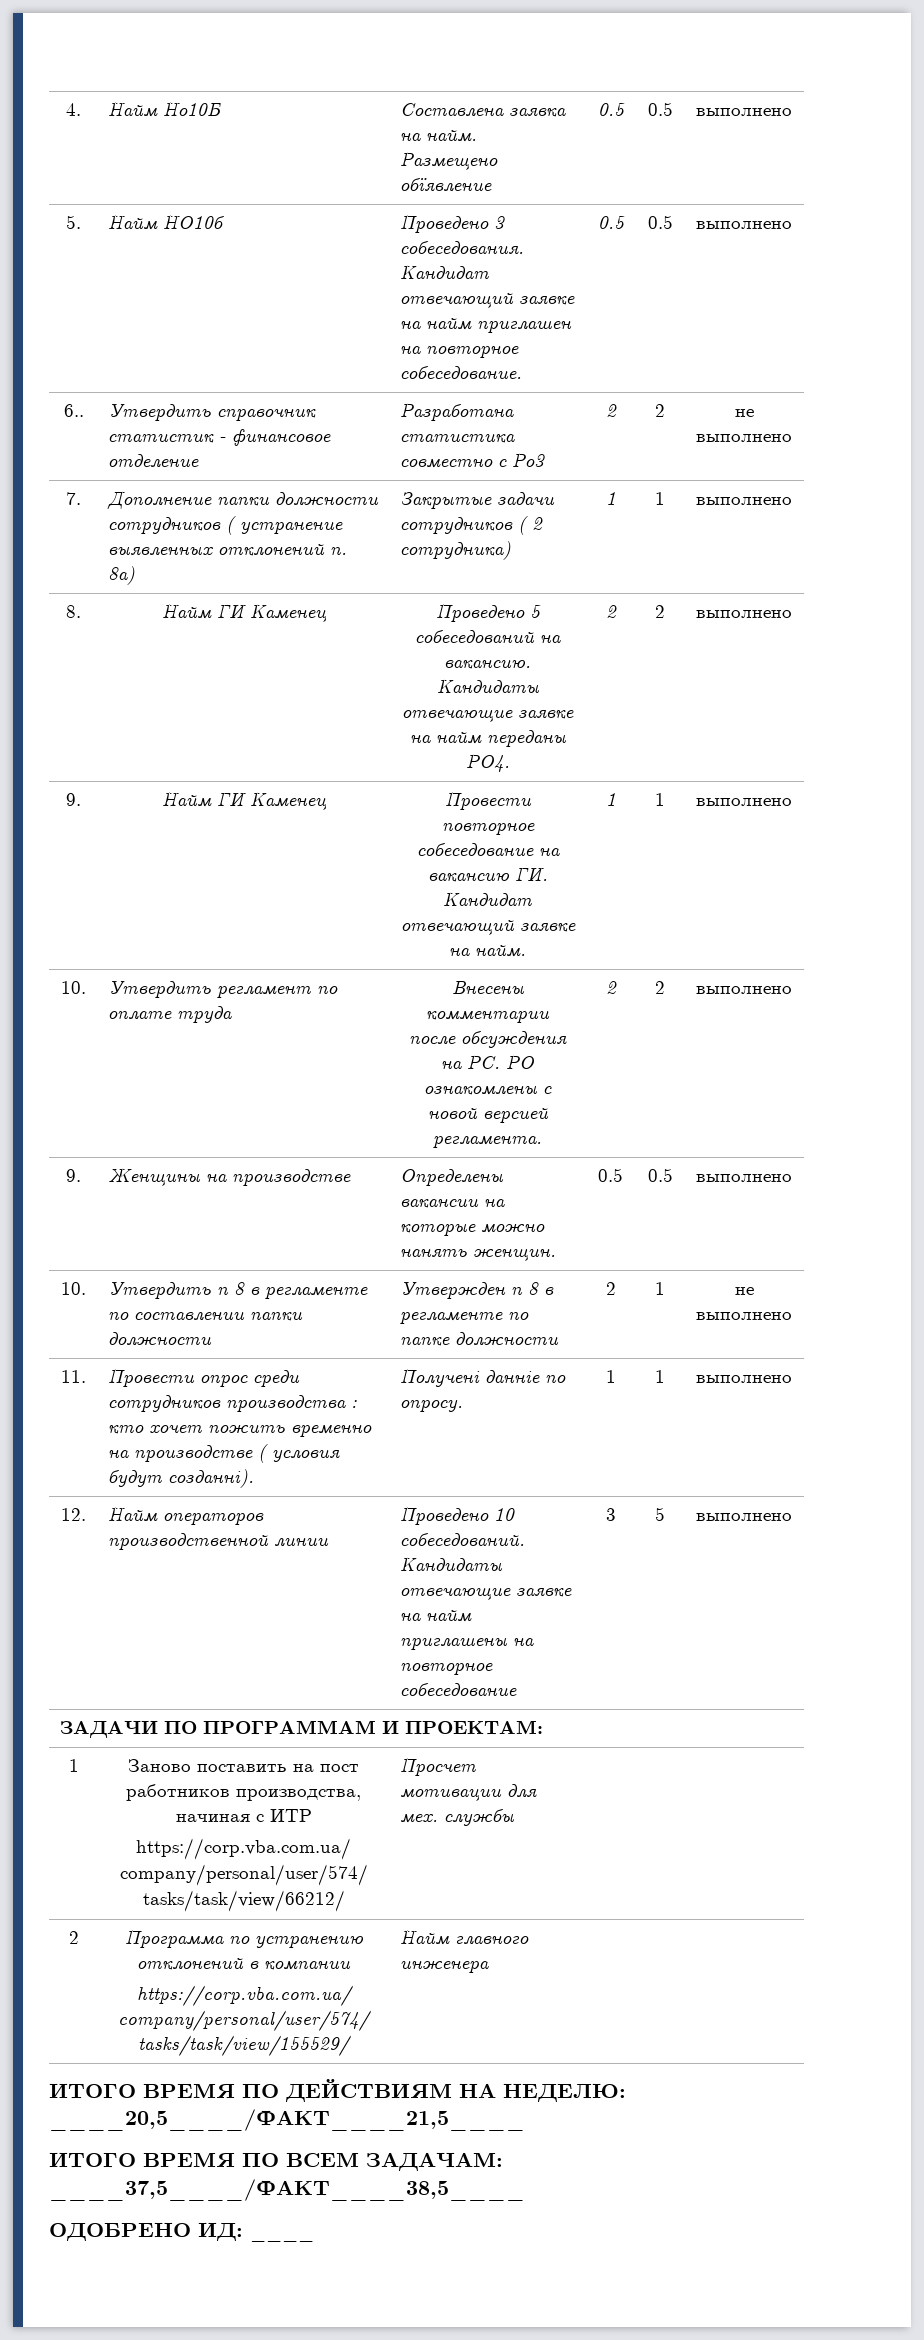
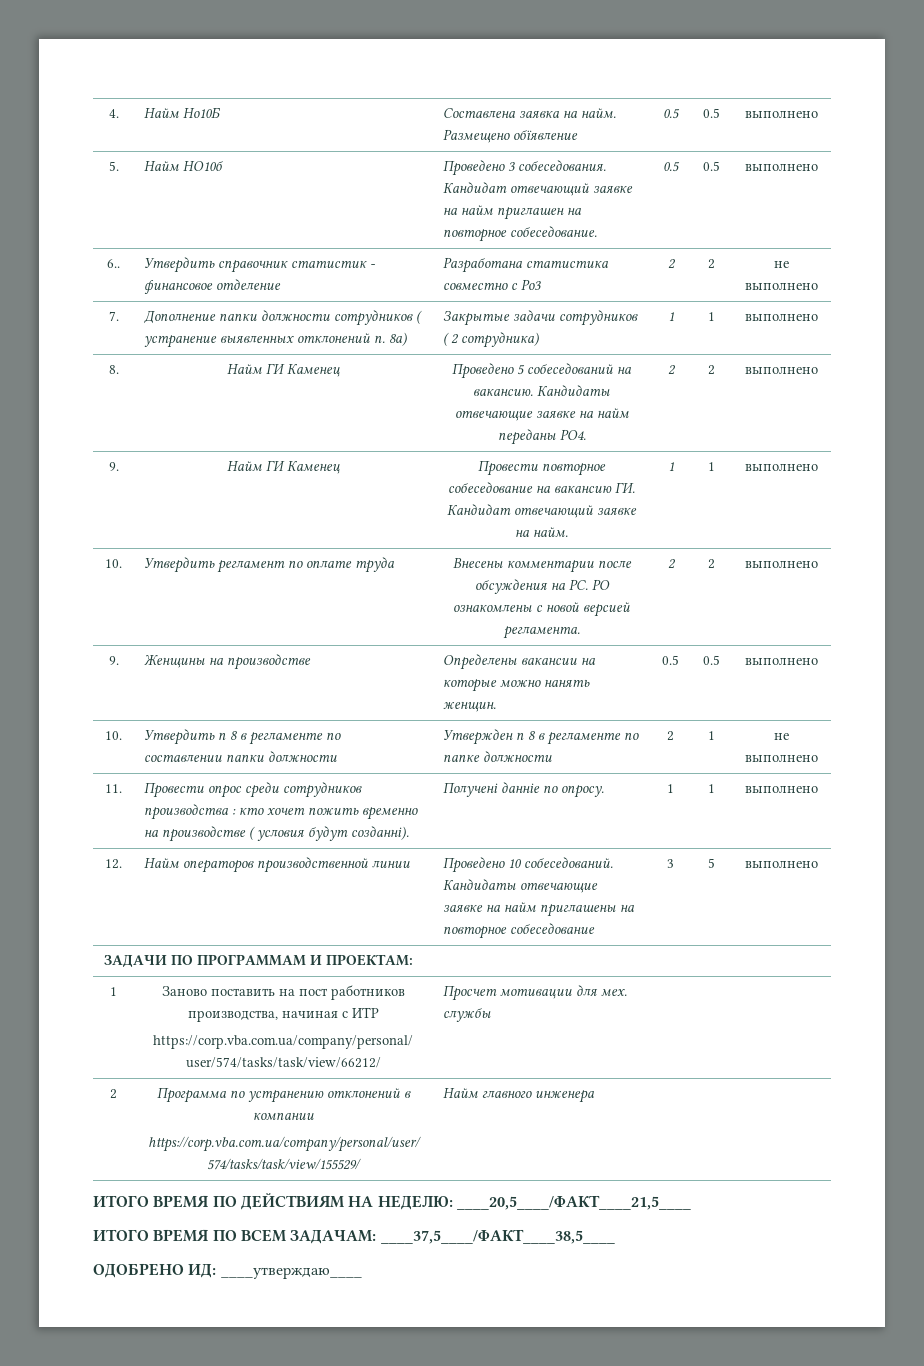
- ОДОБРЕНО ИД: ____
+ ОДОБРЕНО ИД: ____утверждаю____

